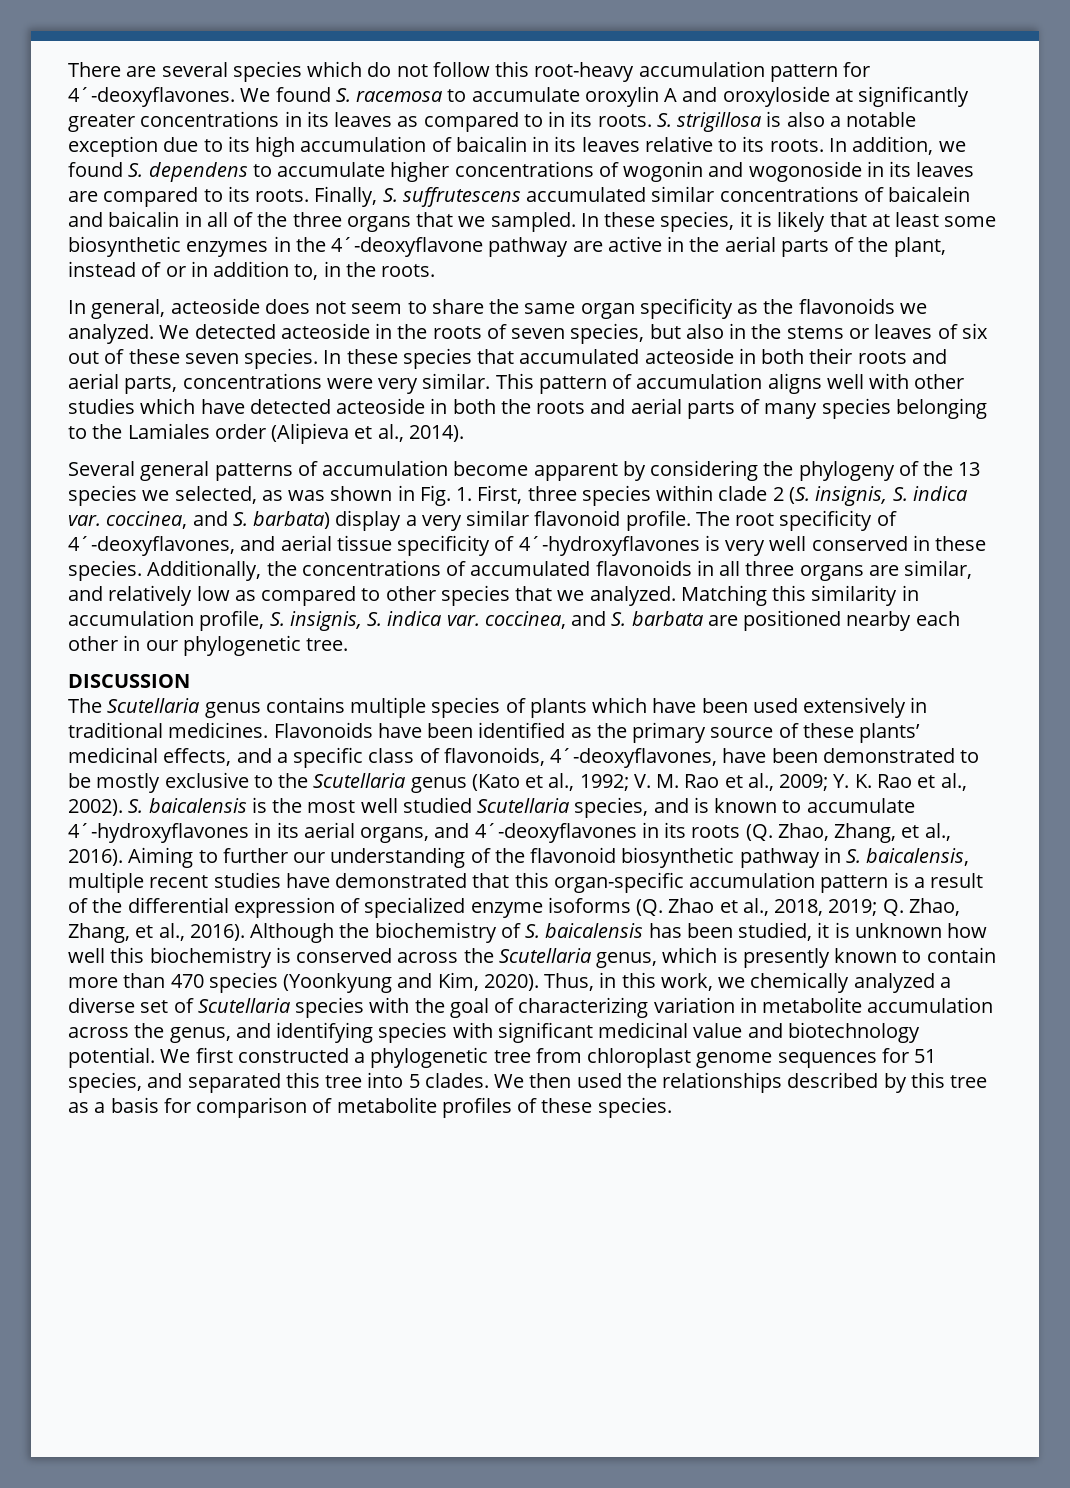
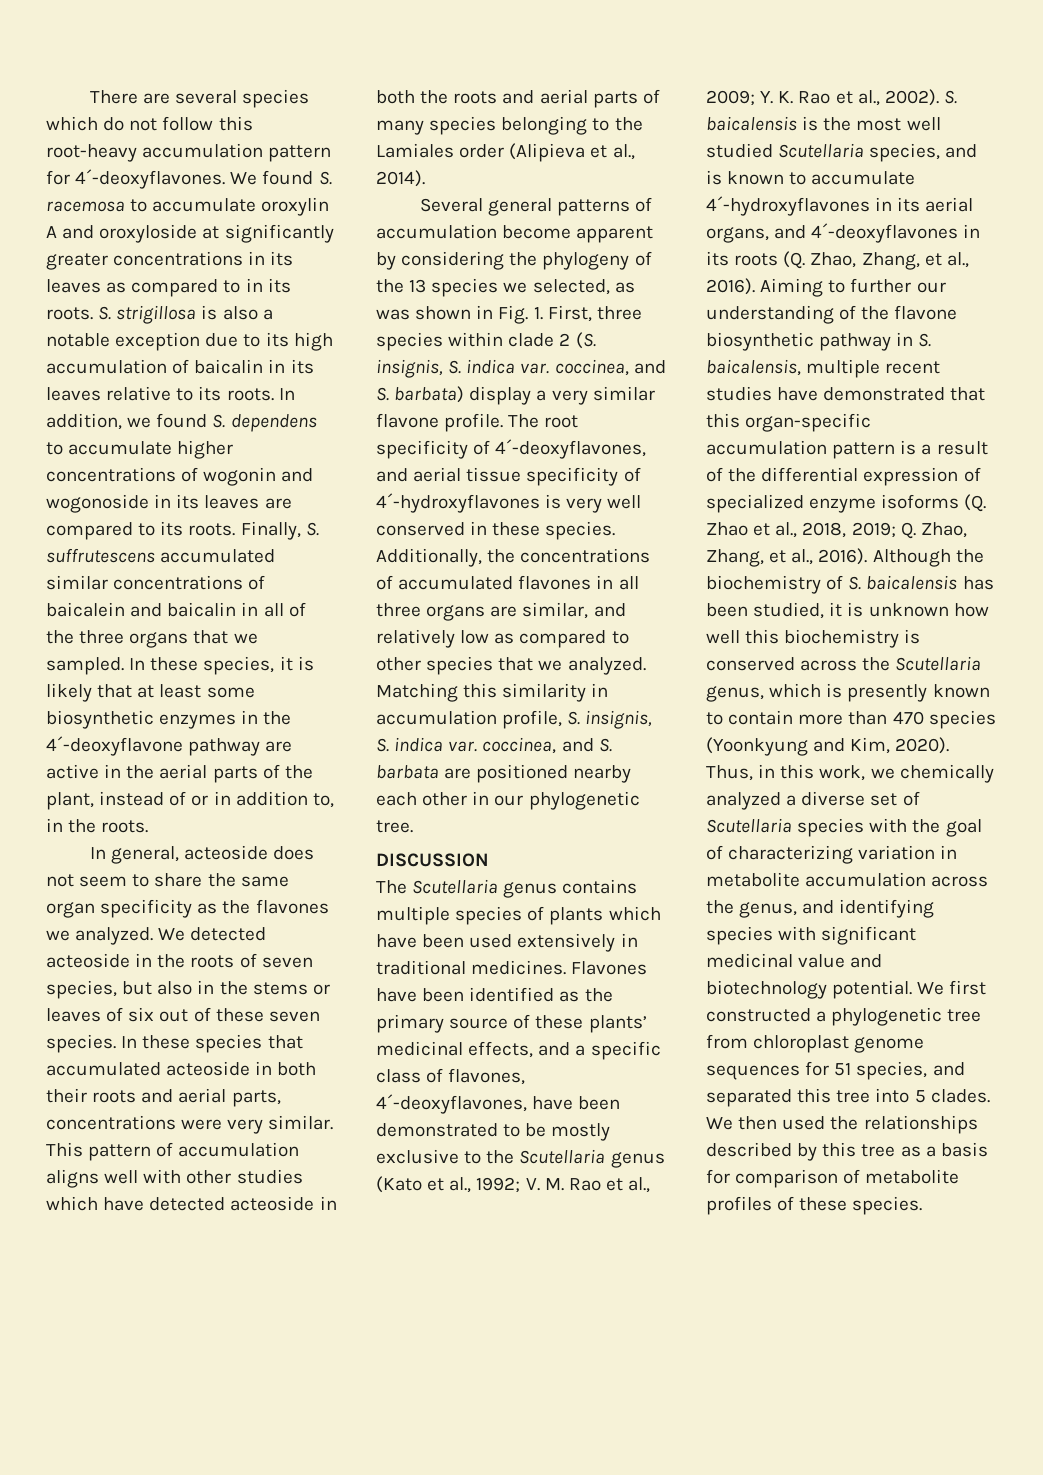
- In general, acteoside does not seem to share the same organ specificity as the flavonoids we analyzed.
+ In general, acteoside does not seem to share the same organ specificity as the flavones we analyzed.
- Several general patterns of accumulation become apparent by considering the phylogeny of the 13 species we selected, as was shown in Fig. 1. First, three species within clade 2 (S. insignis, S. indica var. coccinea, and S. barbata) display a very similar flavonoid profile.
+ Several general patterns of accumulation become apparent by considering the phylogeny of the 13 species we selected, as was shown in Fig. 1. First, three species within clade 2 (S. insignis, S. indica var. coccinea, and S. barbata) display a very similar flavone profile.
- Additionally, the concentrations of accumulated flavonoids in all three organs are similar, and relatively low as compared to other species that we analyzed.
+ Additionally, the concentrations of accumulated flavones in all three organs are similar, and relatively low as compared to other species that we analyzed.
- Flavonoids have been identified as the primary source of these plants’ medicinal effects, and a specific class of flavonoids, 4´-deoxyflavones, have been demonstrated to be mostly exclusive to the Scutellaria genus (Kato et al., 1992; V. M. Rao et al., 2009; Y. K. Rao et al., 2002).
+ Flavones have been identified as the primary source of these plants’ medicinal effects, and a specific class of flavones, 4´-deoxyflavones, have been demonstrated to be mostly exclusive to the Scutellaria genus (Kato et al., 1992; V. M. Rao et al., 2009; Y. K. Rao et al., 2002).
- Aiming to further our understanding of the flavonoid biosynthetic pathway in S. baicalensis, multiple recent studies have demonstrated that this organ-specific accumulation pattern is a result of the differential expression of specialized enzyme isoforms (Q. Zhao et al., 2018, 2019; Q. Zhao, Zhang, et al., 2016).
+ Aiming to further our understanding of the flavone biosynthetic pathway in S. baicalensis, multiple recent studies have demonstrated that this organ-specific accumulation pattern is a result of the differential expression of specialized enzyme isoforms (Q. Zhao et al., 2018, 2019; Q. Zhao, Zhang, et al., 2016).

